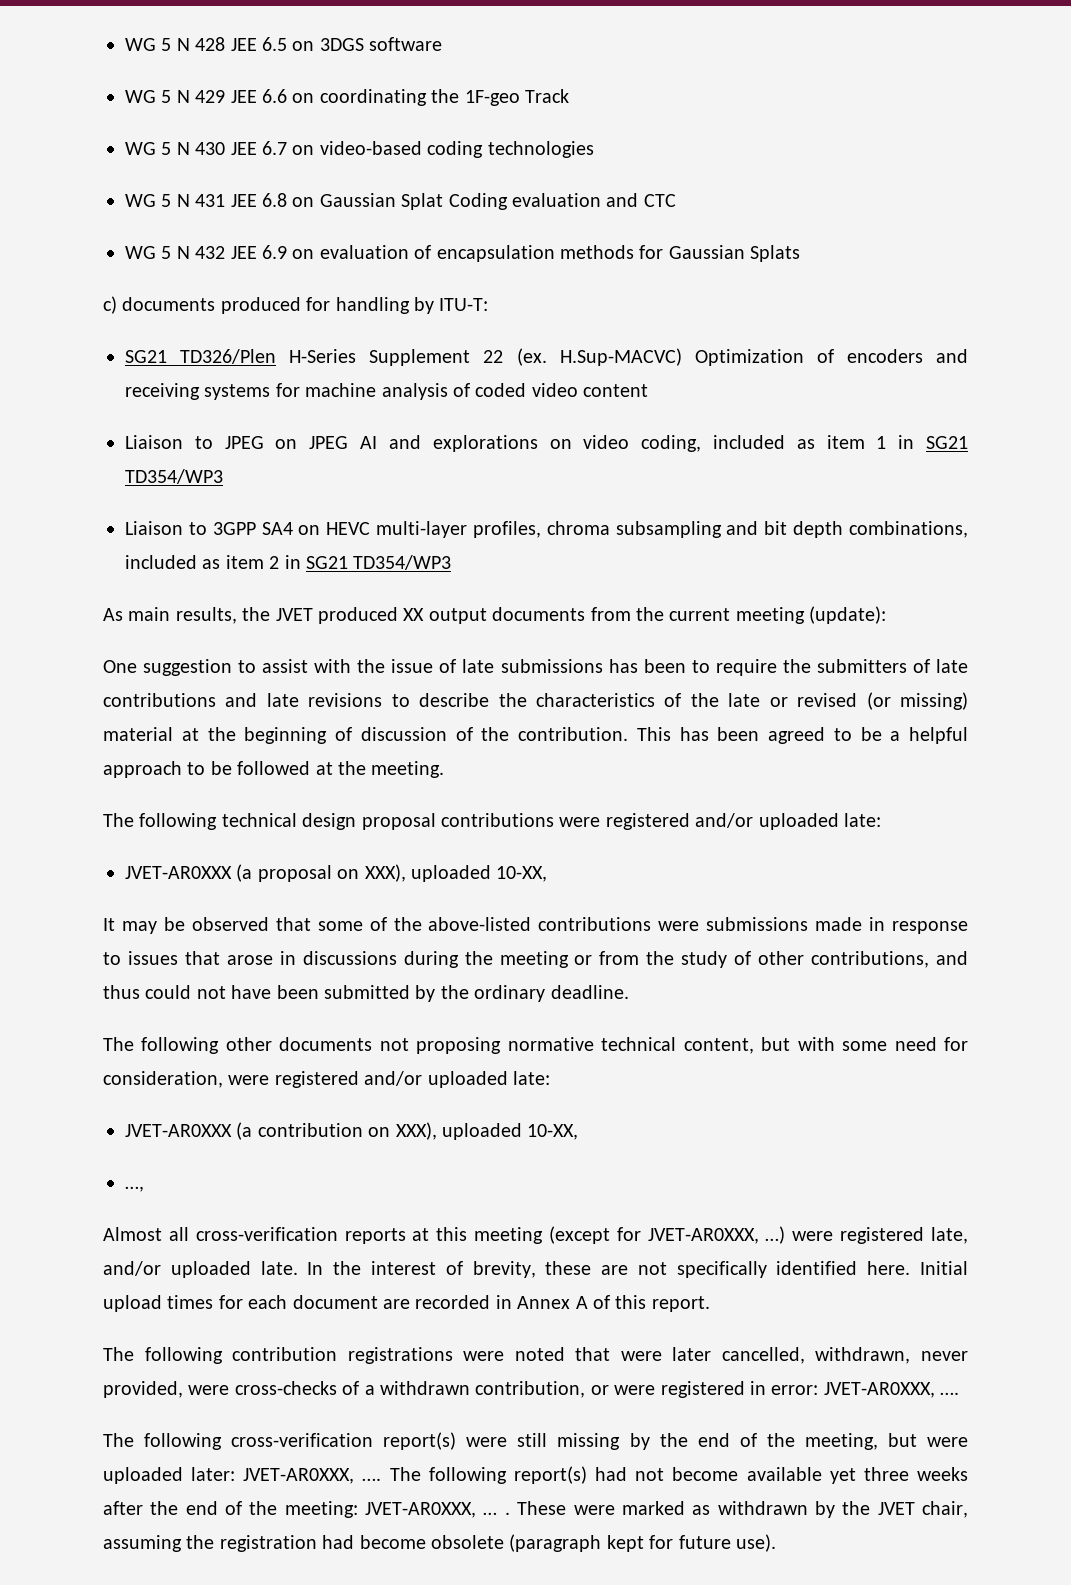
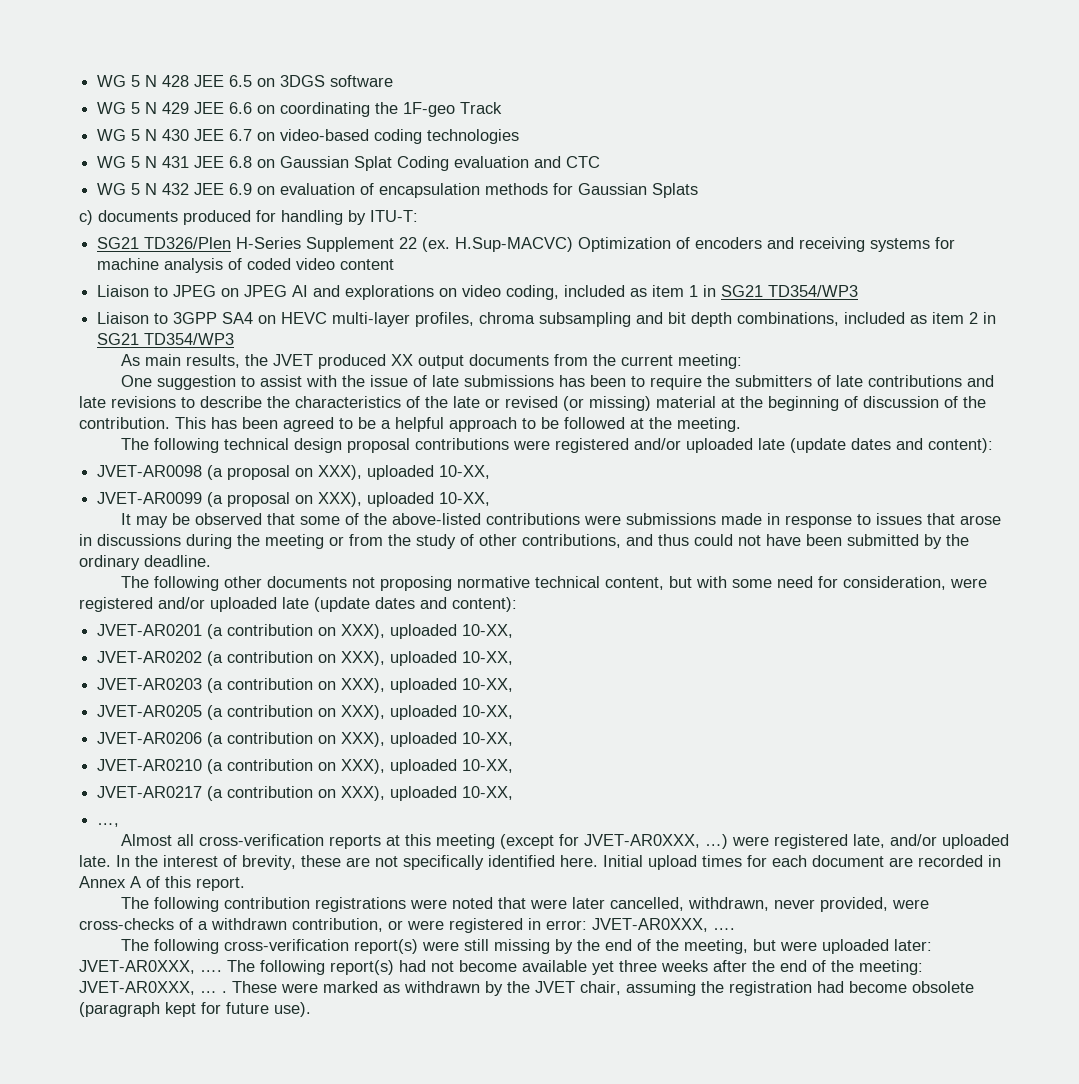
- As main results, the JVET produced XX output documents from the current meeting (update):
+ As main results, the JVET produced XX output documents from the current meeting:
- The following technical design proposal contributions were registered and/or uploaded late:
- JVET-AR0XXX (a proposal on XXX), uploaded 10-XX,
+ The following technical design proposal contributions were registered and/or uploaded late (update dates and content):
+ JVET-AR0098 (a proposal on XXX), uploaded 10-XX,
+ JVET-AR0099 (a proposal on XXX), uploaded 10-XX,
- The following other documents not proposing normative technical content, but with some need for consideration, were registered and/or uploaded late:
- JVET-AR0XXX (a contribution on XXX), uploaded 10-XX,
+ The following other documents not proposing normative technical content, but with some need for consideration, were registered and/or uploaded late (update dates and content):
+ JVET-AR0201 (a contribution on XXX), uploaded 10-XX,
+ JVET-AR0202 (a contribution on XXX), uploaded 10-XX,
+ JVET-AR0203 (a contribution on XXX), uploaded 10-XX,
+ JVET-AR0205 (a contribution on XXX), uploaded 10-XX,
+ JVET-AR0206 (a contribution on XXX), uploaded 10-XX,
+ JVET-AR0210 (a contribution on XXX), uploaded 10-XX,
+ JVET-AR0217 (a contribution on XXX), uploaded 10-XX,

